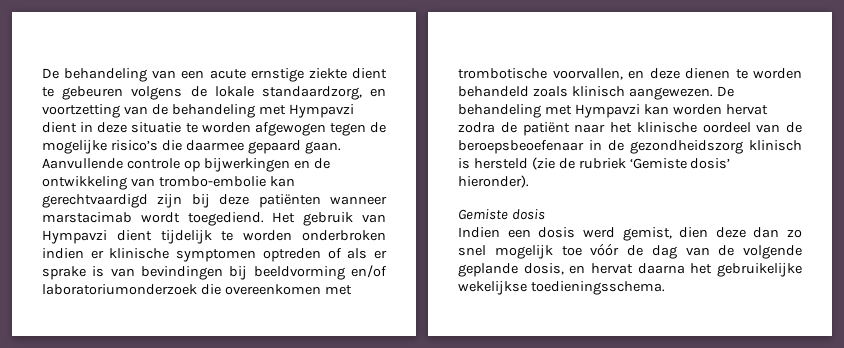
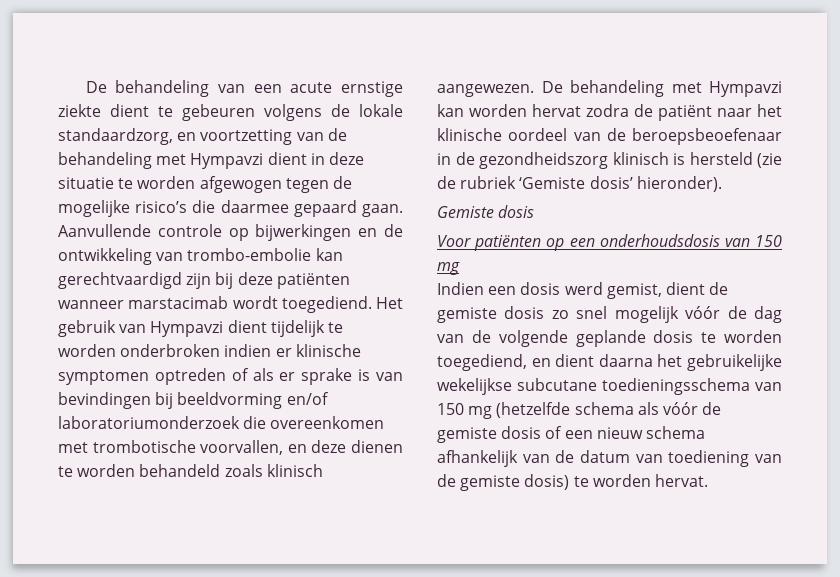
+ Voor patiënten op een onderhoudsdosis van 150 mg
- Indien een dosis werd gemist, dien deze dan zo snel mogelijk toe vóór de dag van de volgende geplande dosis, en hervat daarna het gebruikelijke wekelijkse toedieningsschema.
+ Indien een dosis werd gemist, dient de gemiste dosis zo snel mogelijk vóór de dag van de volgende geplande dosis te worden toegediend, en dient daarna het gebruikelijke wekelijkse subcutane toedieningsschema van 150 mg (hetzelfde schema als vóór de gemiste dosis of een nieuw schema afhankelijk van de datum van toediening van de gemiste dosis) te worden hervat.

